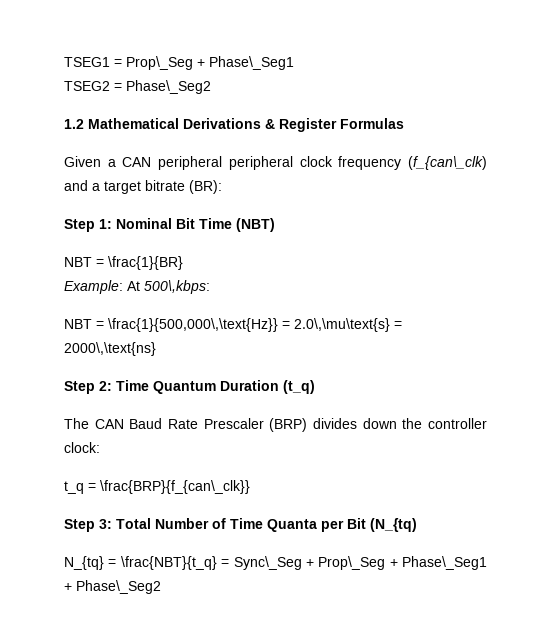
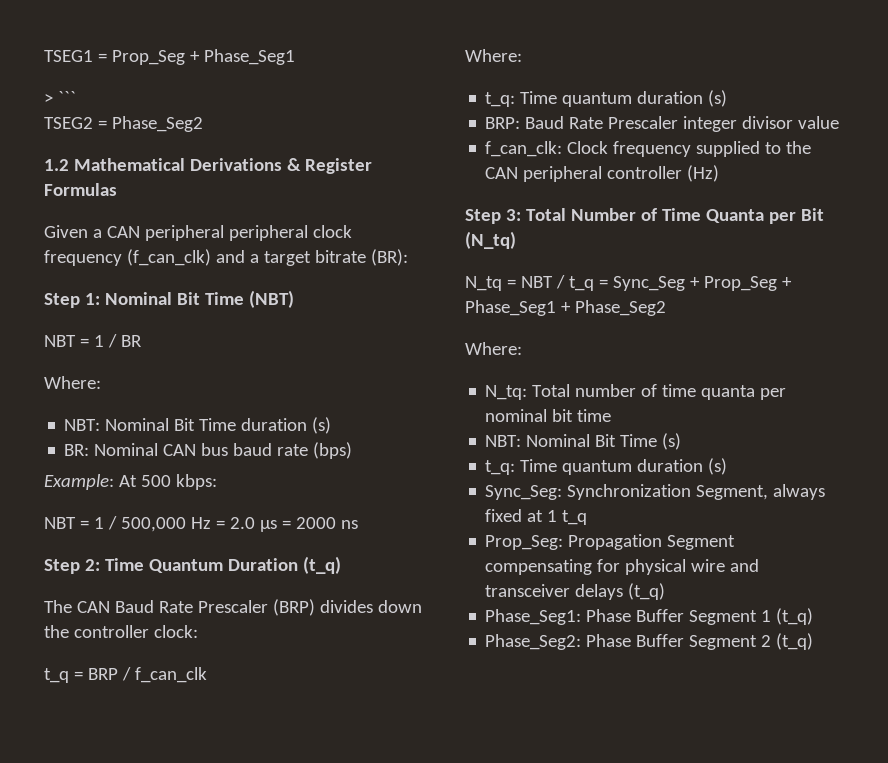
- TSEG1 = Prop\_Seg + Phase\_Seg1
+ TSEG1 = Prop_Seg + Phase_Seg1
+ > ```
- TSEG2 = Phase\_Seg2
+ TSEG2 = Phase_Seg2
- Given a CAN peripheral peripheral clock frequency (f_{can\_clk) and a target bitrate (BR):
+ Given a CAN peripheral peripheral clock frequency (f_can_clk) and a target bitrate (BR):
- NBT = \frac{1}{BR}
+ NBT = 1 / BR
+ Where:
+ NBT: Nominal Bit Time duration (s)
+ BR: Nominal CAN bus baud rate (bps)
- Example: At 500\,kbps:
- NBT = \frac{1}{500,000\,\text{Hz}} = 2.0\,\mu\text{s} = 2000\,\text{ns}
+ Example: At 500 kbps:
+ NBT = 1 / 500,000 Hz = 2.0 µs = 2000 ns
- t_q = \frac{BRP}{f_{can\_clk}}
+ t_q = BRP / f_can_clk
+ Where:
+ t_q: Time quantum duration (s)
+ BRP: Baud Rate Prescaler integer divisor value
+ f_can_clk: Clock frequency supplied to the CAN peripheral controller (Hz)
- Step 3: Total Number of Time Quanta per Bit (N_{tq)
- N_{tq} = \frac{NBT}{t_q} = Sync\_Seg + Prop\_Seg + Phase\_Seg1 + Phase\_Seg2
+ Step 3: Total Number of Time Quanta per Bit (N_tq)
+ N_tq = NBT / t_q = Sync_Seg + Prop_Seg + Phase_Seg1 + Phase_Seg2
+ Where:
+ N_tq: Total number of time quanta per nominal bit time
+ NBT: Nominal Bit Time (s)
+ t_q: Time quantum duration (s)
+ Sync_Seg: Synchronization Segment, always fixed at 1 t_q
+ Prop_Seg: Propagation Segment compensating for physical wire and transceiver delays (t_q)
+ Phase_Seg1: Phase Buffer Segment 1 (t_q)
+ Phase_Seg2: Phase Buffer Segment 2 (t_q)

